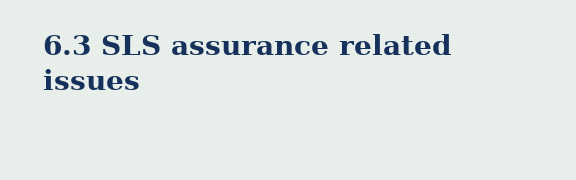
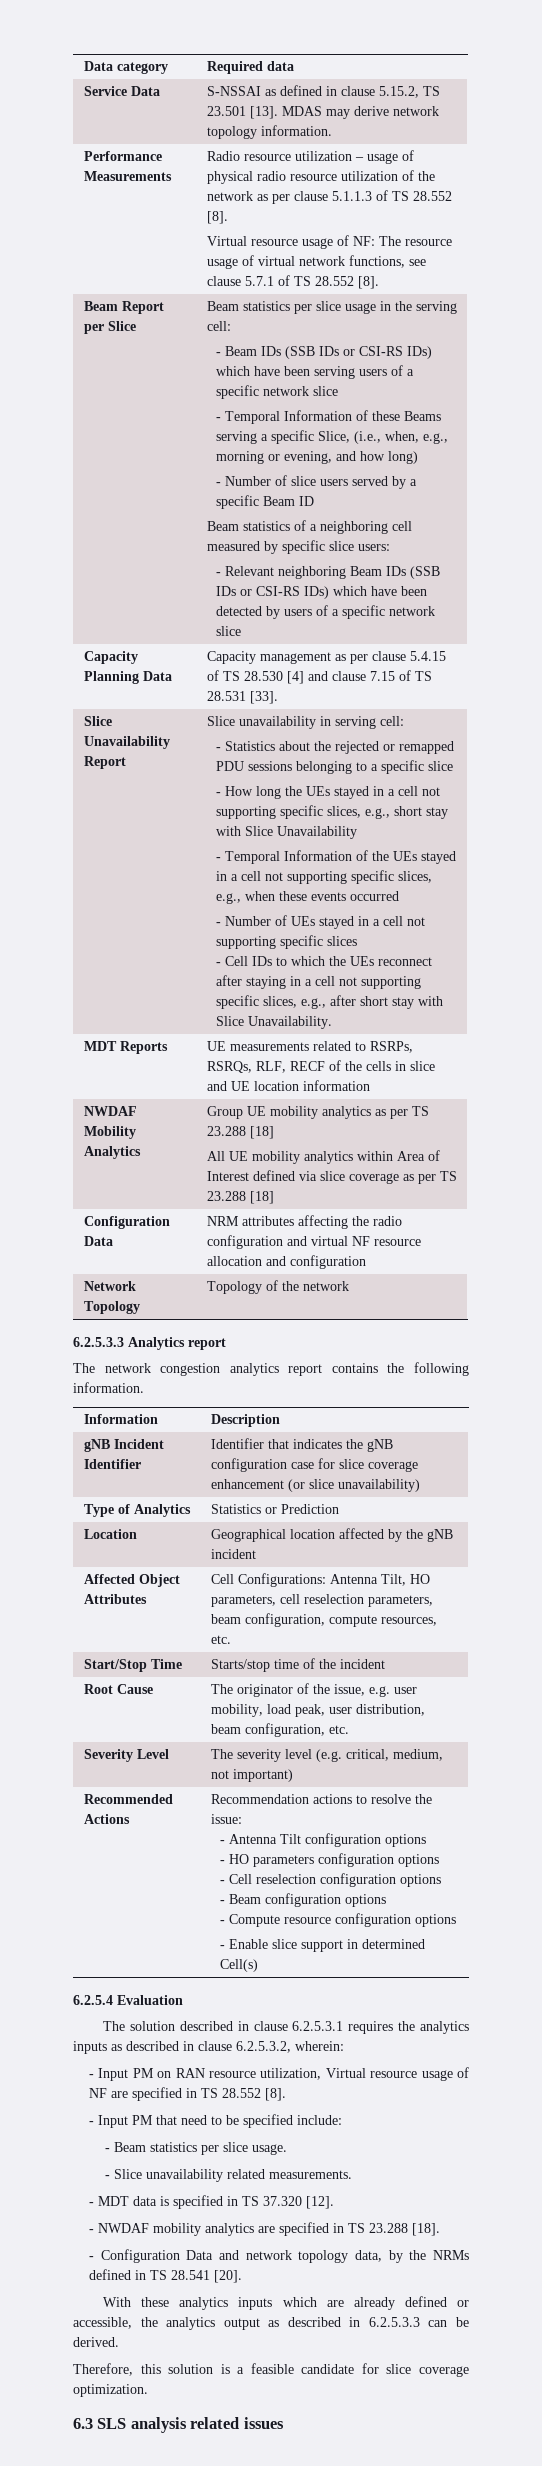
+ Data category | Required data
+ Service Data | S-NSSAI as defined in clause 5.15.2, TS 23.501 [13]. MDAS may derive network topology information.
+ Performance Measurements | Radio resource utilization – usage of physical radio resource utilization of the network as per clause 5.1.1.3 of TS 28.552 [8].
+ Virtual resource usage of NF: The resource usage of virtual network functions, see clause 5.7.1 of TS 28.552 [8].
+ Beam Report per Slice | Beam statistics per slice usage in the serving cell:
+ - Beam IDs (SSB IDs or CSI-RS IDs) which have been serving users of a specific network slice
+ - Temporal Information of these Beams serving a specific Slice, (i.e., when, e.g., morning or evening, and how long)
+ - Number of slice users served by a specific Beam ID
+ Beam statistics of a neighboring cell measured by specific slice users:
+ - Relevant neighboring Beam IDs (SSB IDs or CSI-RS IDs) which have been detected by users of a specific network slice
+ Capacity Planning Data | Capacity management as per clause 5.4.15 of TS 28.530 [4] and clause 7.15 of TS 28.531 [33].
+ Slice Unavailability Report | Slice unavailability in serving cell:
+ - Statistics about the rejected or remapped PDU sessions belonging to a specific slice
+ - How long the UEs stayed in a cell not supporting specific slices, e.g., short stay with Slice Unavailability
+ - Temporal Information of the UEs stayed in a cell not supporting specific slices, e.g., when these events occurred
+ - Number of UEs stayed in a cell not supporting specific slices
+ - Cell IDs to which the UEs reconnect after staying in a cell not supporting specific slices, e.g., after short stay with Slice Unavailability.
+ MDT Reports | UE measurements related to RSRPs, RSRQs, RLF, RECF of the cells in slice and UE location information
+ NWDAF Mobility Analytics | Group UE mobility analytics as per TS 23.288 [18]
+ All UE mobility analytics within Area of Interest defined via slice coverage as per TS 23.288 [18]
+ Configuration Data | NRM attributes affecting the radio configuration and virtual NF resource allocation and configuration
+ Network Topology | Topology of the network
+ 6.2.5.3.3 Analytics report
+ The network congestion analytics report contains the following information.
+ Information | Description
+ gNB Incident Identifier | Identifier that indicates the gNB configuration case for slice coverage enhancement (or slice unavailability)
+ Type of Analytics | Statistics or Prediction
+ Location | Geographical location affected by the gNB incident
+ Affected Object Attributes | Cell Configurations: Antenna Tilt, HO parameters, cell reselection parameters, beam configuration, compute resources, etc.
+ Start/Stop Time | Starts/stop time of the incident
+ Root Cause | The originator of the issue, e.g. user mobility, load peak, user distribution, beam configuration, etc.
+ Severity Level | The severity level (e.g. critical, medium, not important)
+ Recommended Actions | Recommendation actions to resolve the issue:
+ - Antenna Tilt configuration options
+ - HO parameters configuration options
+ - Cell reselection configuration options
+ - Beam configuration options
+ - Compute resource configuration options
+ - Enable slice support in determined Cell(s)
+ 6.2.5.4 Evaluation
+ The solution described in clause 6.2.5.3.1 requires the analytics inputs as described in clause 6.2.5.3.2, wherein:
+ - Input PM on RAN resource utilization, Virtual resource usage of NF are specified in TS 28.552 [8].
+ - Input PM that need to be specified include:
+ - Beam statistics per slice usage.
+ - Slice unavailability related measurements.
+ - MDT data is specified in TS 37.320 [12].
+ - NWDAF mobility analytics are specified in TS 23.288 [18].
+ - Configuration Data and network topology data, by the NRMs defined in TS 28.541 [20].
+ With these analytics inputs which are already defined or accessible, the analytics output as described in 6.2.5.3.3 can be derived.
+ Therefore, this solution is a feasible candidate for slice coverage optimization.
- 6.3 SLS assurance related issues
+ 6.3 SLS analysis related issues

